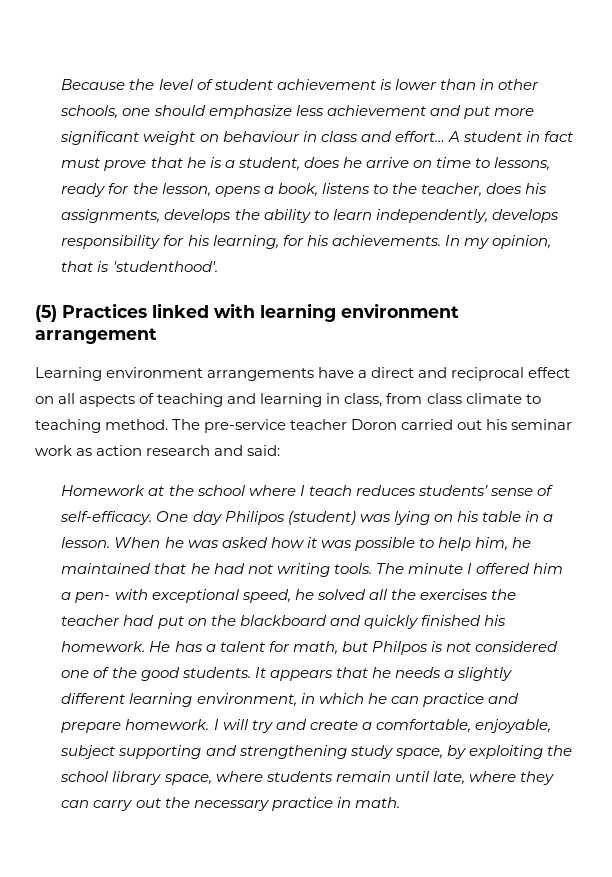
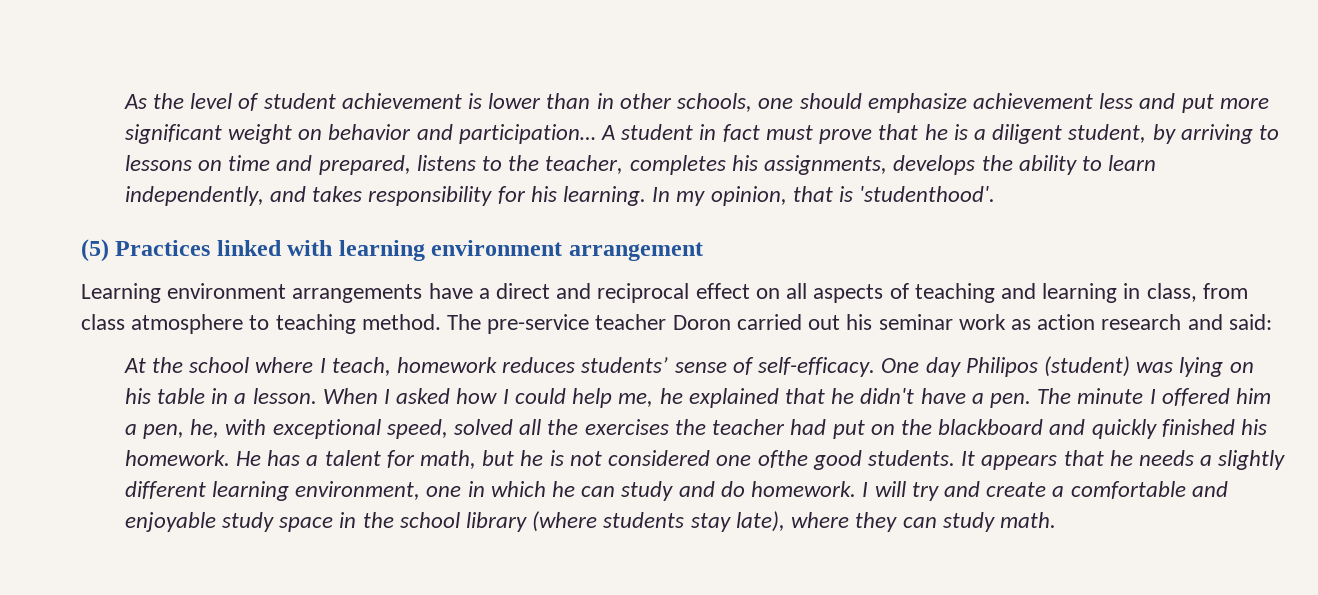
- Because the level of student achievement is lower than in other schools, one should emphasize less achievement and put more significant weight on behaviour in class and effort…
+ As the level of student achievement is lower than in other schools, one should emphasize achievement less and put more significant weight on behavior and participation…
- A student in fact must prove that he is a student, does he arrive on time to lessons, ready for the lesson, opens a book, listens to the teacher, does his assignments, develops the ability to learn independently, develops responsibility for his learning, for his achievements.
+ A student in fact must prove that he is a diligent student, by arriving to lessons on time and prepared, listens to the teacher, completes his assignments, develops the ability to learn independently, and takes responsibility for his learning.
- Learning environment arrangements have a direct and reciprocal effect on all aspects of teaching and learning in class, from class climate to teaching method.
+ Learning environment arrangements have a direct and reciprocal effect on all aspects of teaching and learning in class, from class atmosphere to teaching method.
- Homework at the school where I teach reduces students’ sense of self-efficacy.
+ At the school where I teach, homework reduces students’ sense of self-efficacy.
- When he was asked how it was possible to help him, he maintained that he had not writing tools.
+ When I asked how I could help me, he explained that he didn't have a pen.
- The minute I offered him a pen- with exceptional speed, he solved all the exercises the teacher had put on the blackboard and quickly finished his homework.
+ The minute I offered him a pen, he, with exceptional speed, solved all the exercises the teacher had put on the blackboard and quickly finished his homework.
- He has a talent for math, but Philpos is not considered one of the good students.
+ He has a talent for math, but he is not considered one ofthe good students.
- It appears that he needs a slightly different learning environment, in which he can practice and prepare homework.
+ It appears that he needs a slightly different learning environment, one in which he can study and do homework.
- I will try and create a comfortable, enjoyable, subject supporting and strengthening study space, by exploiting the school library space, where students remain until late, where they can carry out the necessary practice in math.
+ I will try and create a comfortable and enjoyable study space in the school library (where students stay late), where they can study math.

